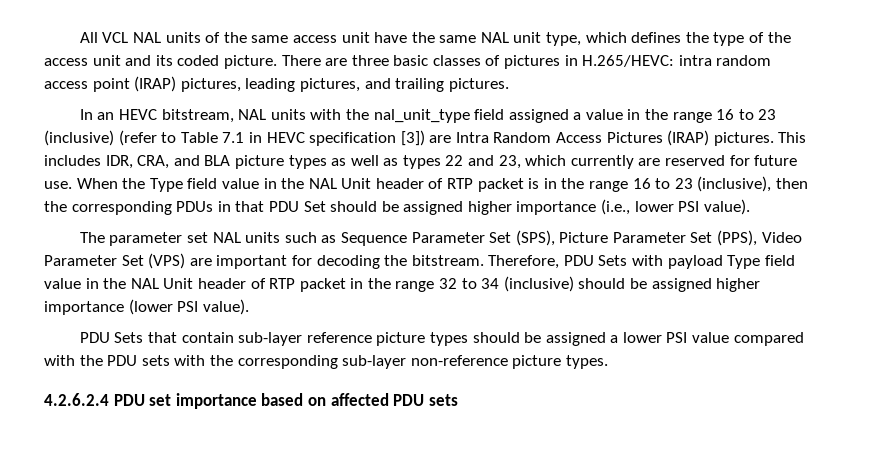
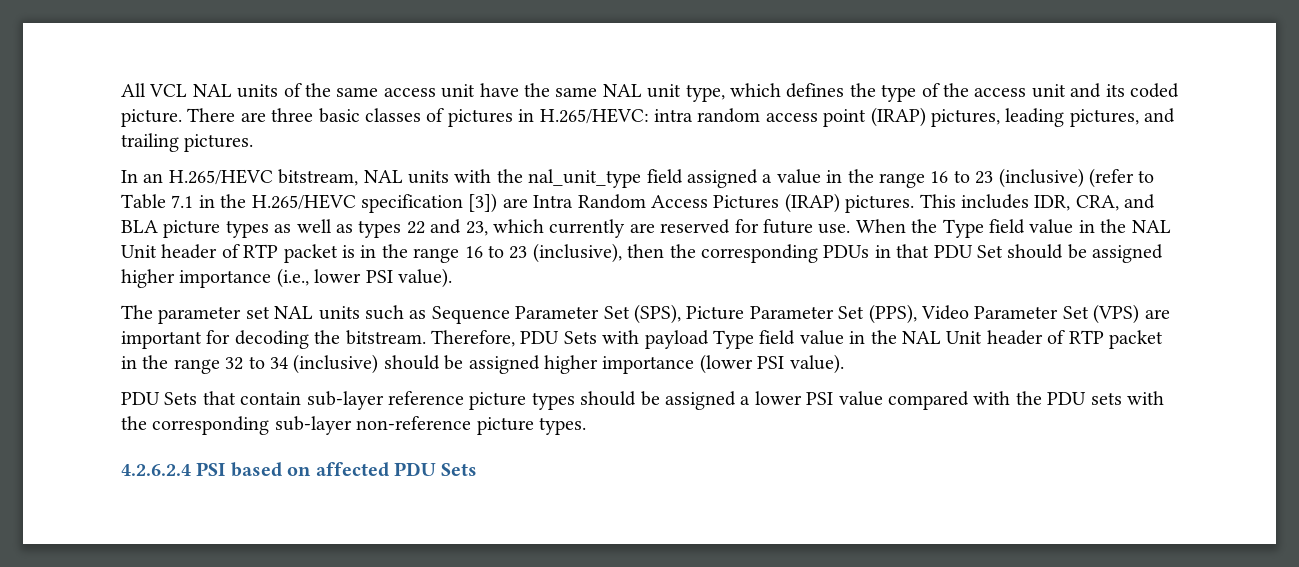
- In an HEVC bitstream, NAL units with the nal_unit_type field assigned a value in the range 16 to 23 (inclusive) (refer to Table 7.1 in HEVC specification [3]) are Intra Random Access Pictures (IRAP) pictures.
+ In an H.265/HEVC bitstream, NAL units with the nal_unit_type field assigned a value in the range 16 to 23 (inclusive) (refer to Table 7.1 in the H.265/HEVC specification [3]) are Intra Random Access Pictures (IRAP) pictures.
- 4.2.6.2.4 PDU set importance based on affected PDU sets
+ 4.2.6.2.4 PSI based on affected PDU Sets

